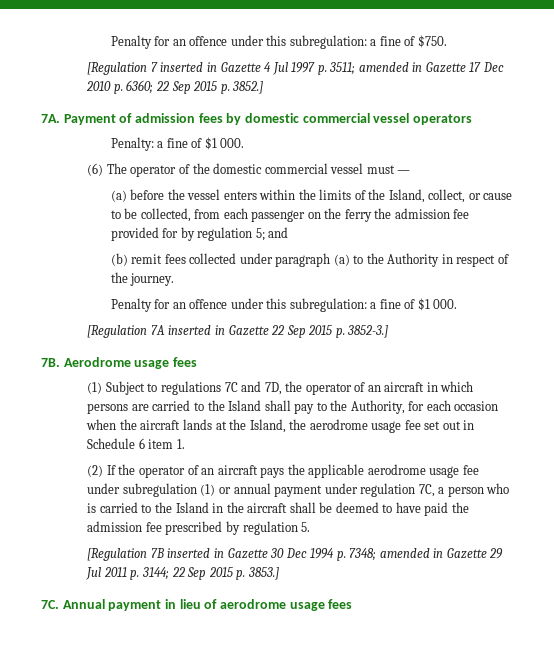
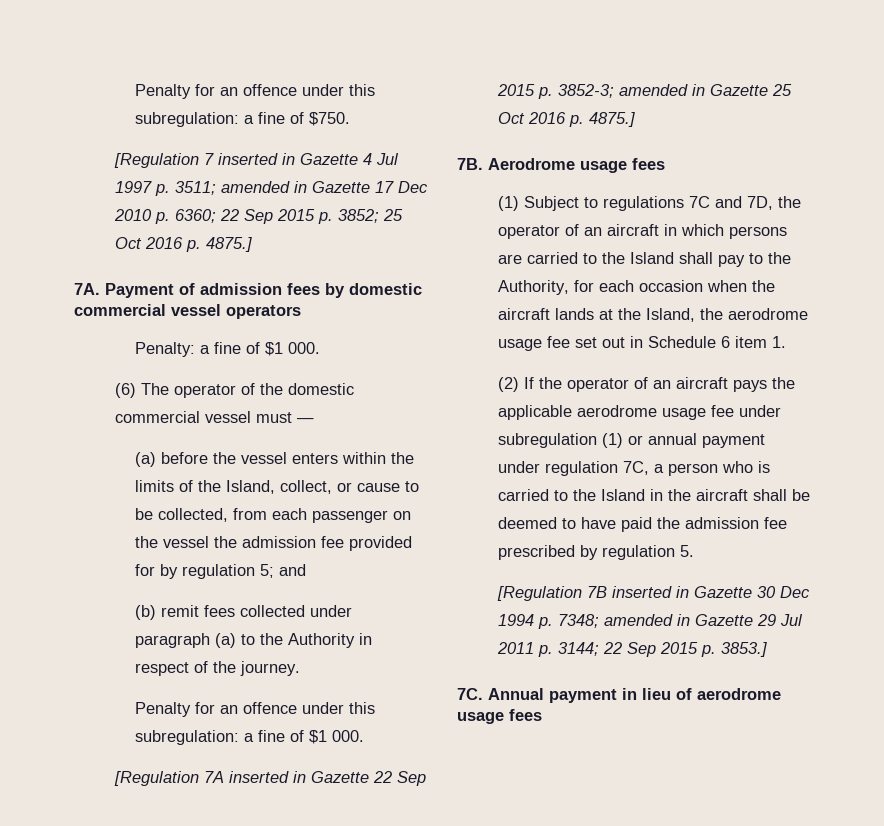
- [Regulation 7 inserted in Gazette 4 Jul 1997 p. 3511; amended in Gazette 17 Dec 2010 p. 6360; 22 Sep 2015 p. 3852.]
+ [Regulation 7 inserted in Gazette 4 Jul 1997 p. 3511; amended in Gazette 17 Dec 2010 p. 6360; 22 Sep 2015 p. 3852; 25 Oct 2016 p. 4875.]
- (a) before the vessel enters within the limits of the Island, collect, or cause to be collected, from each passenger on the ferry the admission fee provided for by regulation 5; and
+ (a) before the vessel enters within the limits of the Island, collect, or cause to be collected, from each passenger on the vessel the admission fee provided for by regulation 5; and
- [Regulation 7A inserted in Gazette 22 Sep 2015 p. 3852-3.]
+ [Regulation 7A inserted in Gazette 22 Sep 2015 p. 3852-3; amended in Gazette 25 Oct 2016 p. 4875.]

